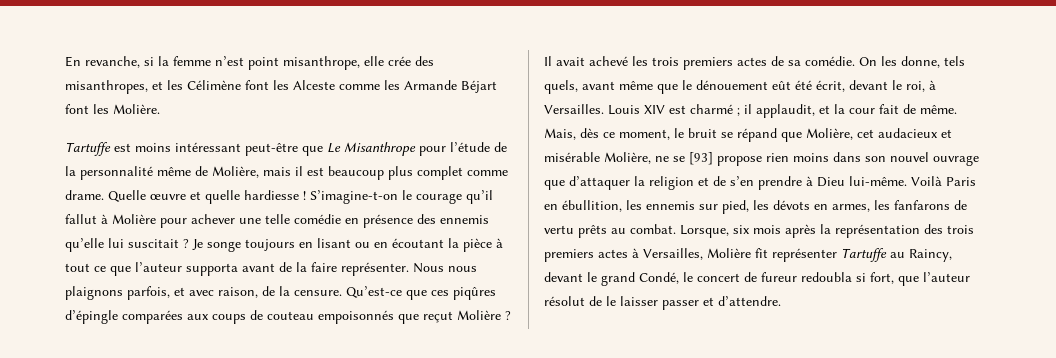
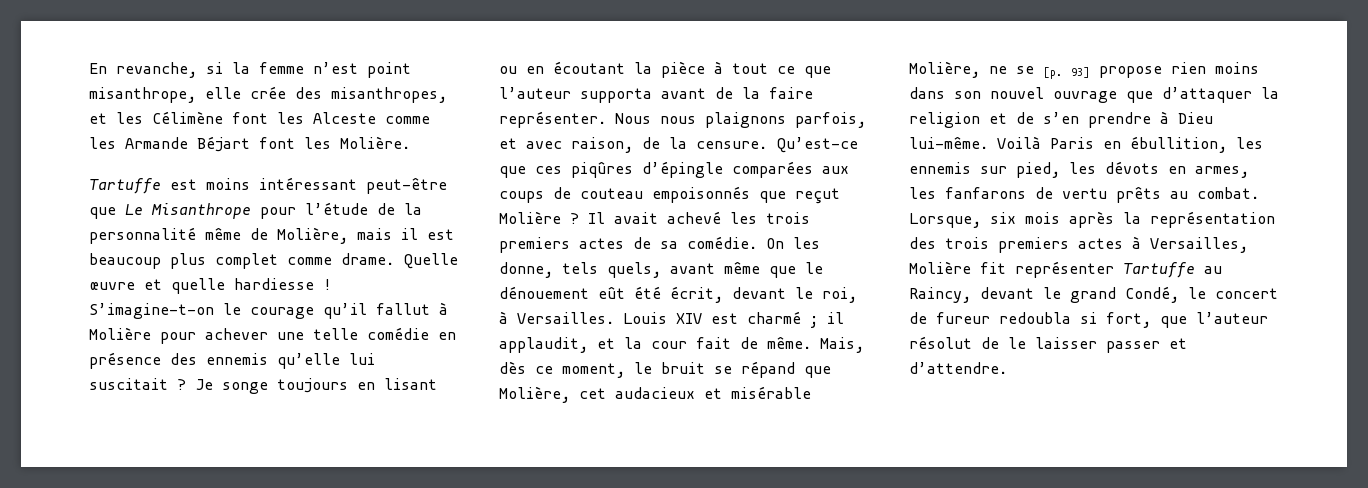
- Mais, dès ce moment, le bruit se répand que Molière, cet audacieux et misérable Molière, ne se [93] propose rien moins dans son nouvel ouvrage que d’attaquer la religion et de s’en prendre à Dieu lui-même.
+ Mais, dès ce moment, le bruit se répand que Molière, cet audacieux et misérable Molière, ne se [p. 93] propose rien moins dans son nouvel ouvrage que d’attaquer la religion et de s’en prendre à Dieu lui-même.

